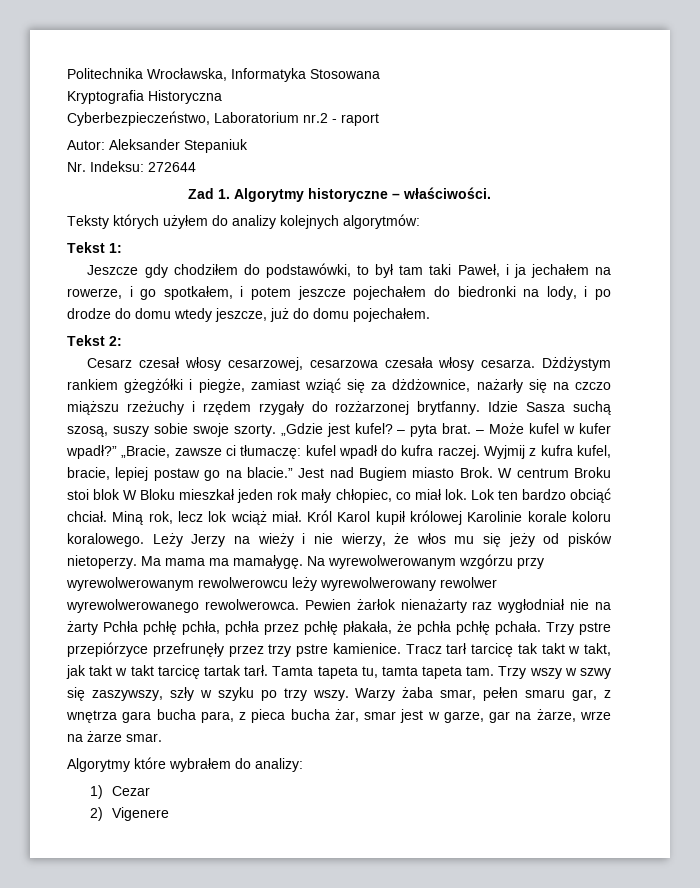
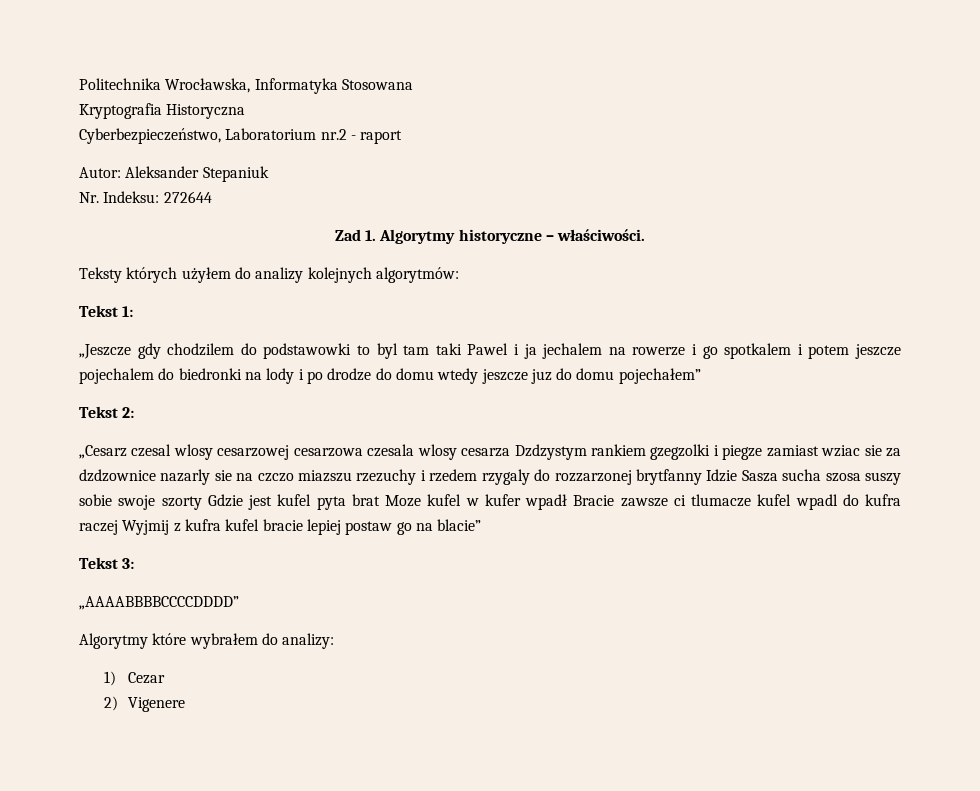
- Jeszcze gdy chodziłem do podstawówki, to był tam taki Paweł, i ja jechałem na rowerze, i go spotkałem, i potem jeszcze pojechałem do biedronki na lody, i po drodze do domu wtedy jeszcze, już do domu pojechałem.
+ „Jeszcze gdy chodzilem do podstawowki to byl tam taki Pawel i ja jechalem na rowerze i go spotkalem i potem jeszcze pojechalem do biedronki na lody i po drodze do domu wtedy jeszcze juz do domu pojechałem”
- Cesarz czesał włosy cesarzowej, cesarzowa czesała włosy cesarza. Dżdżystym rankiem gżegżółki i piegże, zamiast wziąć się za dżdżownice, nażarły się na czczo miąższu rzeżuchy i rzędem rzygały do rozżarzonej brytfanny. Idzie Sasza suchą szosą, suszy sobie swoje szorty. „Gdzie jest kufel? – pyta brat. – Może kufel w kufer wpadł?” „Bracie, zawsze ci tłumaczę: kufel wpadł do kufra raczej. Wyjmij z kufra kufel, bracie, lepiej postaw go na blacie.” Jest nad Bugiem miasto Brok. W centrum Broku stoi blok W Bloku mieszkał jeden rok mały chłopiec, co miał lok. Lok ten bardzo obciąć chciał. Miną rok, lecz lok wciąż miał. Król Karol kupił królowej Karolinie korale koloru koralowego. Leży Jerzy na wieży i nie wierzy, że włos mu się jeży od pisków nietoperzy. Ma mama ma mamałygę. Na wyrewolwerowanym wzgórzu przy wyrewolwerowanym rewolwerowcu leży wyrewolwerowany rewolwer wyrewolwerowanego rewolwerowca. Pewien żarłok nienażarty raz wygłodniał nie na żarty Pchła pchłę pchła, pchła przez pchłę płakała, że pchła pchłę pchała. Trzy pstre przepiórzyce przefrunęły przez trzy pstre kamienice. Tracz tarł tarcicę tak takt w takt, jak takt w takt tarcicę tartak tarł. Tamta tapeta tu, tamta tapeta tam. Trzy wszy w szwy się zaszywszy, szły w szyku po trzy wszy. Warzy żaba smar, pełen smaru gar, z wnętrza gara bucha para, z pieca bucha żar, smar jest w garze, gar na żarze, wrze na żarze smar.
+ „Cesarz czesal wlosy cesarzowej cesarzowa czesala wlosy cesarza Dzdzystym rankiem gzegzolki i piegze zamiast wziac sie za dzdzownice nazarly sie na czczo miazszu rzezuchy i rzedem rzygaly do rozzarzonej brytfanny Idzie Sasza sucha szosa suszy sobie swoje szorty Gdzie jest kufel pyta brat Moze kufel w kufer wpadł Bracie zawsze ci tlumacze kufel wpadl do kufra raczej Wyjmij z kufra kufel bracie lepiej postaw go na blacie”
+ Tekst 3:
+ „AAAABBBBCCCCDDDD”

